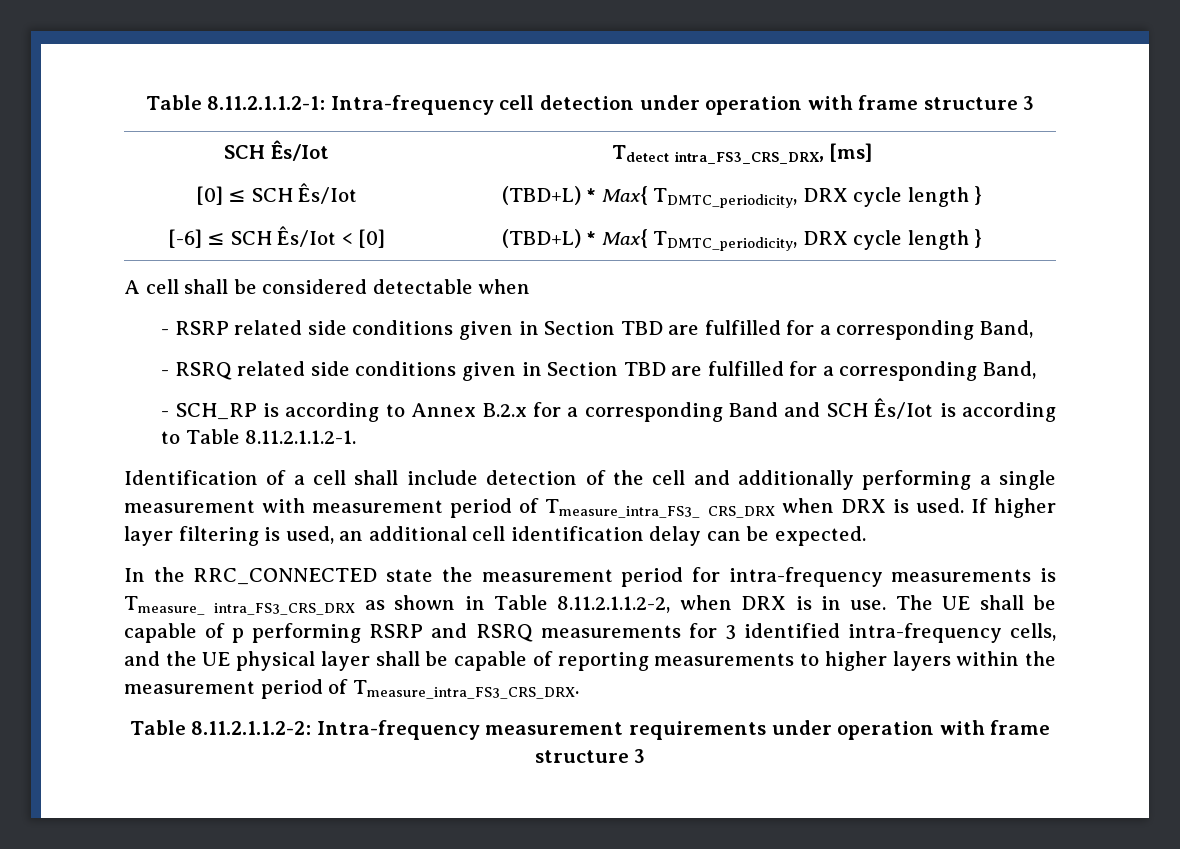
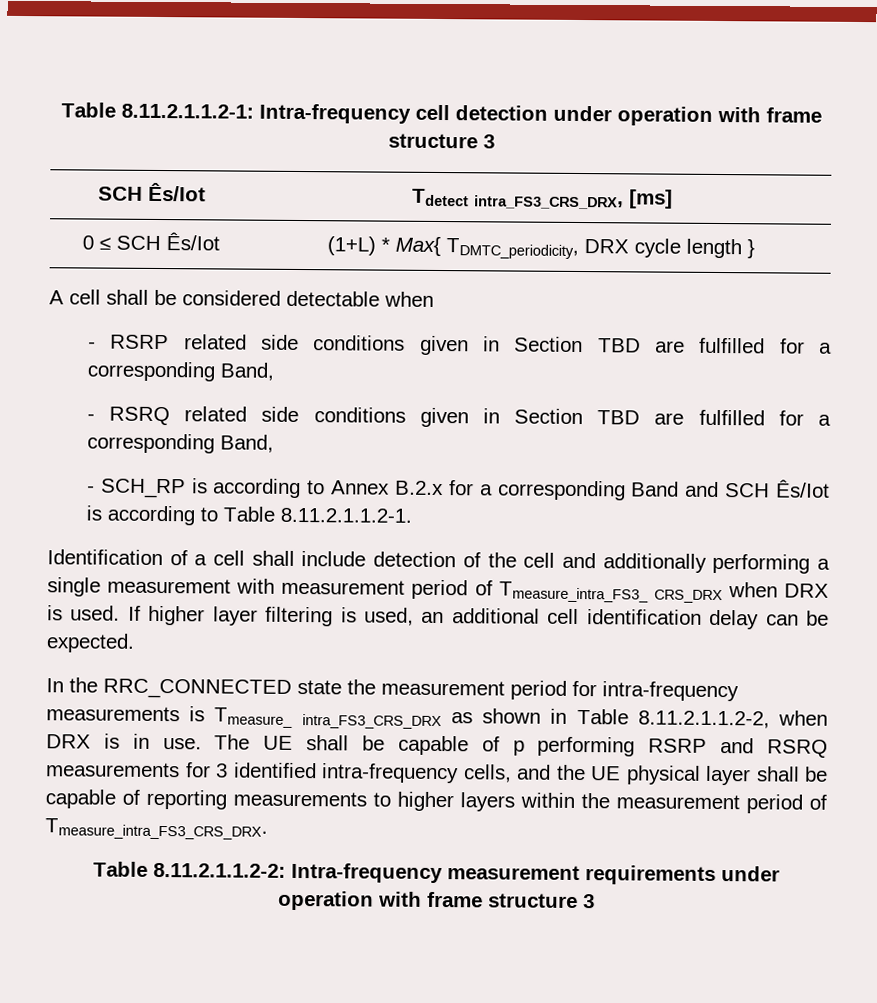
- [0] ≤ SCH Ês/Iot | (TBD+L) * Max{ TDMTC_periodicity, DRX cycle length }
- [-6] ≤ SCH Ês/Iot < [0] | (TBD+L) * Max{ TDMTC_periodicity, DRX cycle length }
+ 0 ≤ SCH Ês/Iot | (1+L) * Max{ TDMTC_periodicity, DRX cycle length }

